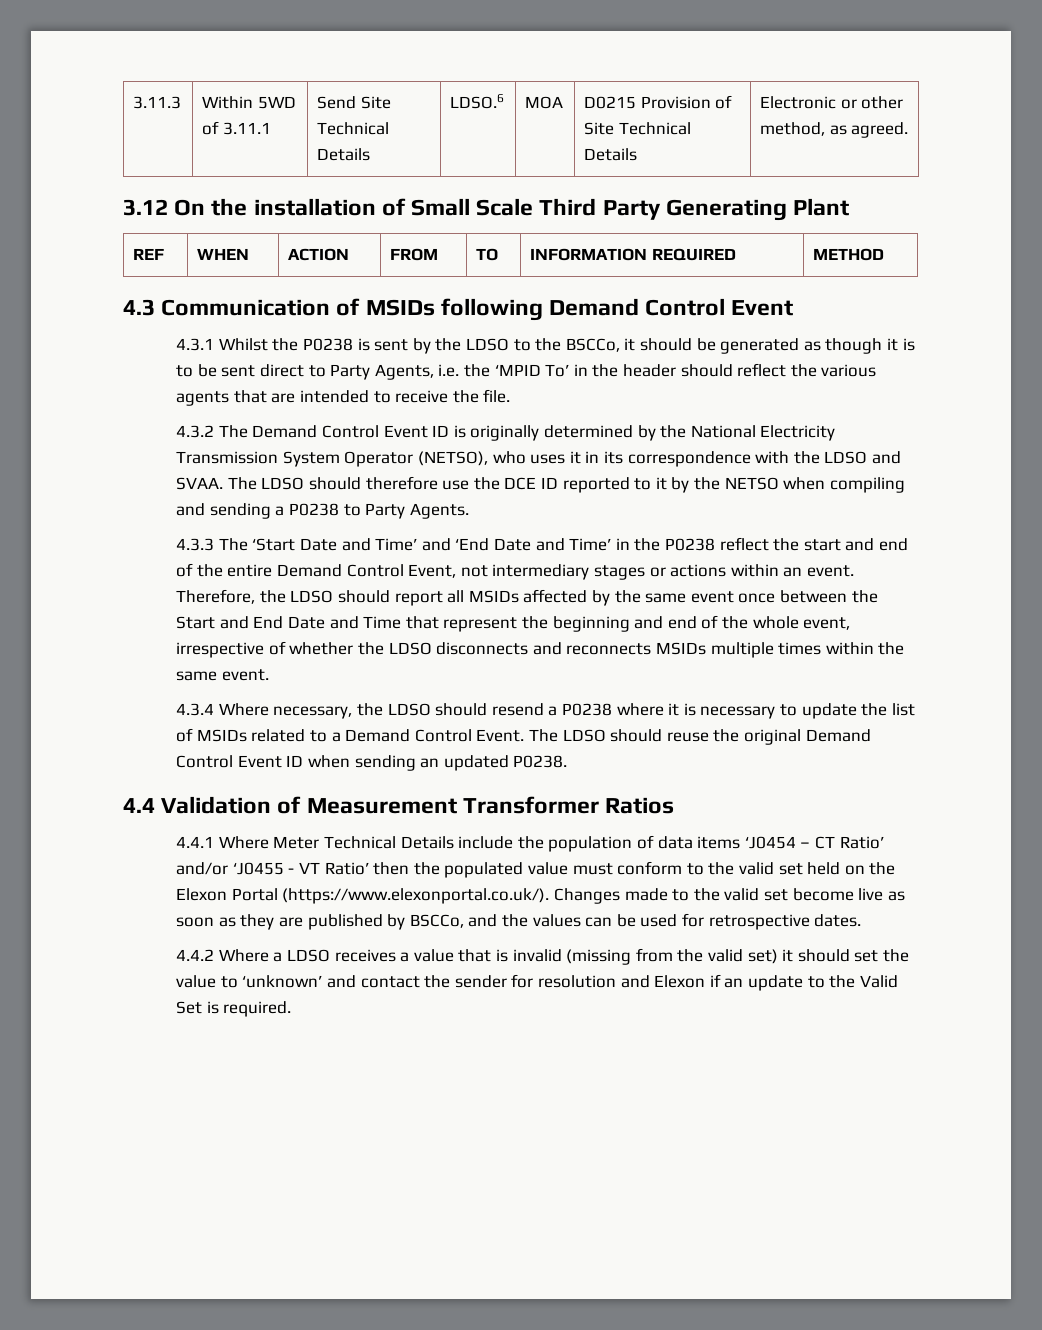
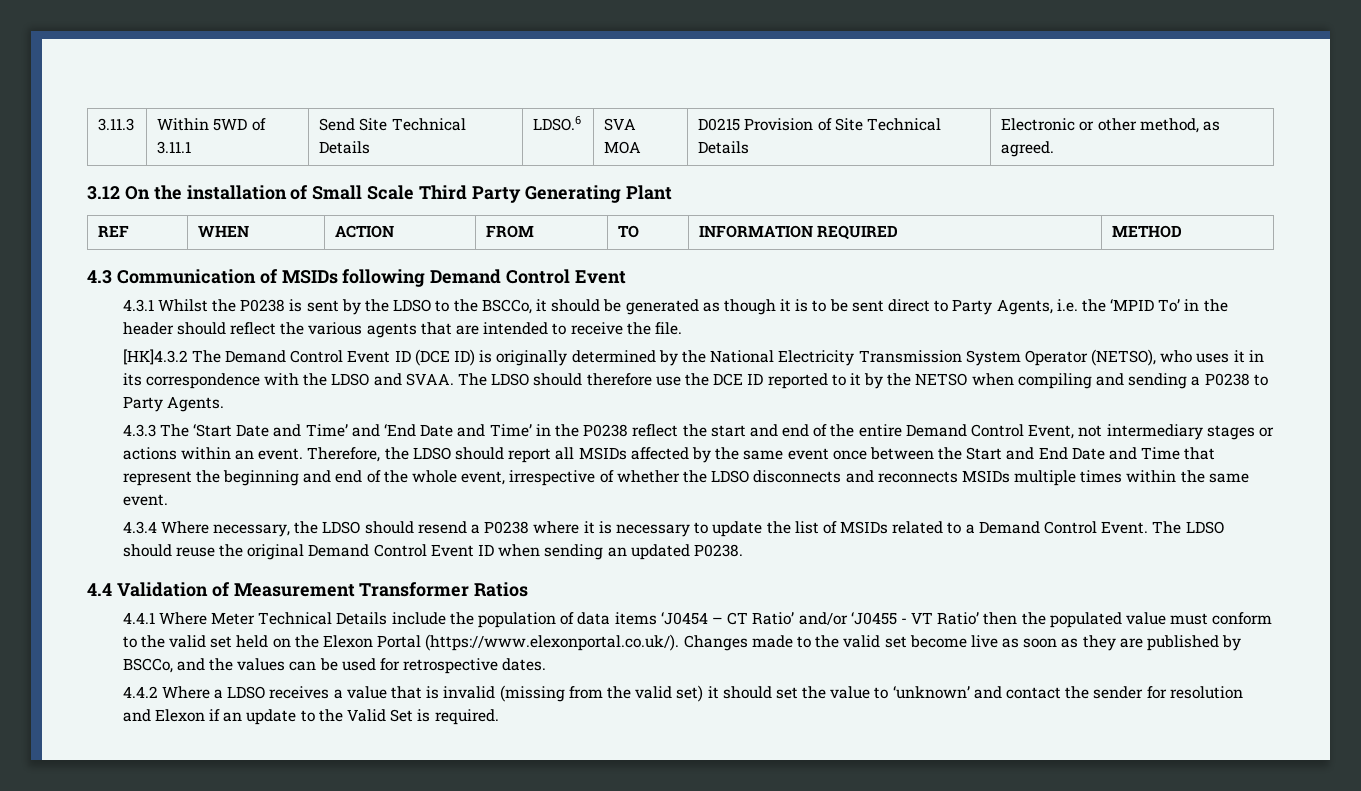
- 3.11.3 | Within 5WD of 3.11.1 | Send Site Technical Details | LDSO.6 | MOA | D0215 Provision of Site Technical Details | Electronic or other method, as agreed.
+ 3.11.3 | Within 5WD of 3.11.1 | Send Site Technical Details | LDSO.6 | SVA MOA | D0215 Provision of Site Technical Details | Electronic or other method, as agreed.
- 4.3.2 The Demand Control Event ID is originally determined by the National Electricity Transmission System Operator (NETSO), who uses it in its correspondence with the LDSO and SVAA.
+ [HK]4.3.2 The Demand Control Event ID (DCE ID) is originally determined by the National Electricity Transmission System Operator (NETSO), who uses it in its correspondence with the LDSO and SVAA.

